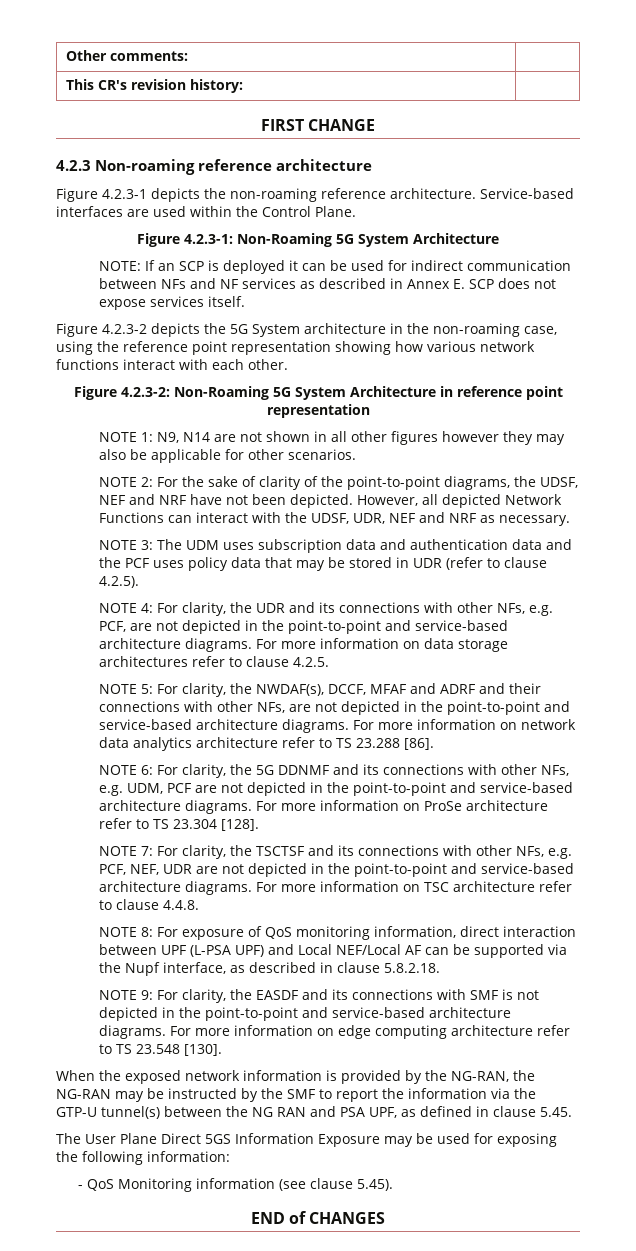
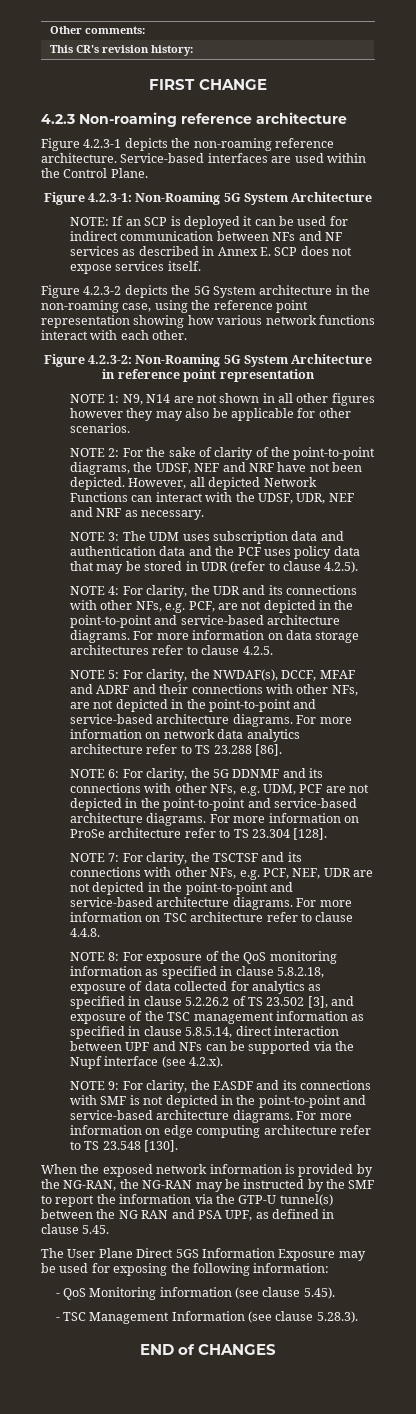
- NOTE 8: For exposure of QoS monitoring information, direct interaction between UPF (L-PSA UPF) and Local NEF/Local AF can be supported via the Nupf interface, as described in clause 5.8.2.18.
+ NOTE 8: For exposure of the QoS monitoring information as specified in clause 5.8.2.18, exposure of data collected for analytics as specified in clause 5.2.26.2 of TS 23.502 [3], and exposure of the TSC management information as specified in clause 5.8.5.14, direct interaction between UPF and NFs can be supported via the Nupf interface (see 4.2.x).
+ - TSC Management Information (see clause 5.28.3).

